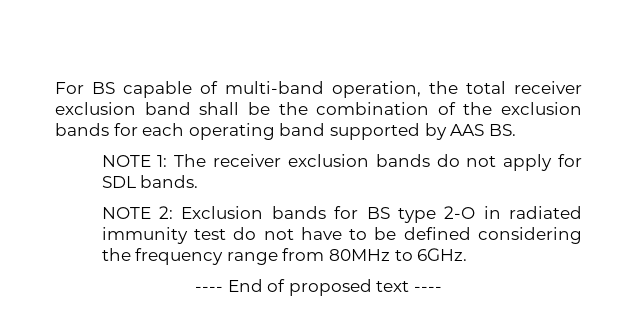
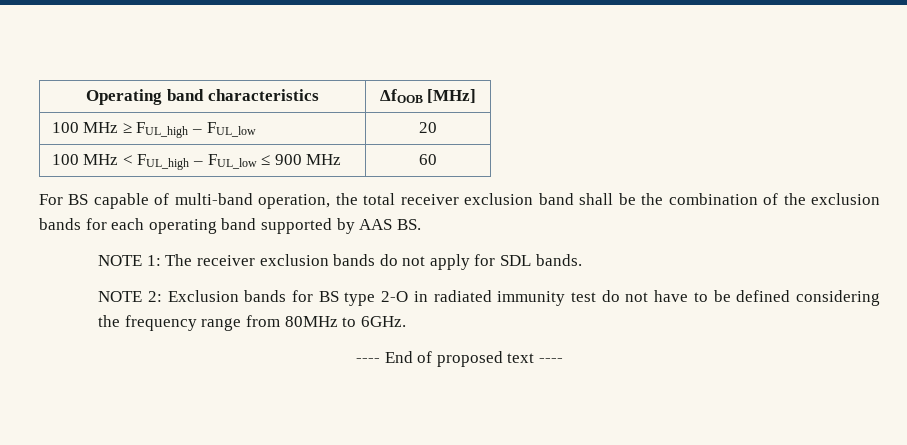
+ Operating band characteristics | ΔfOOB [MHz]
+ 100 MHz ≥ FUL_high – FUL_low | 20
+ 100 MHz < FUL_high – FUL_low ≤ 900 MHz | 60

